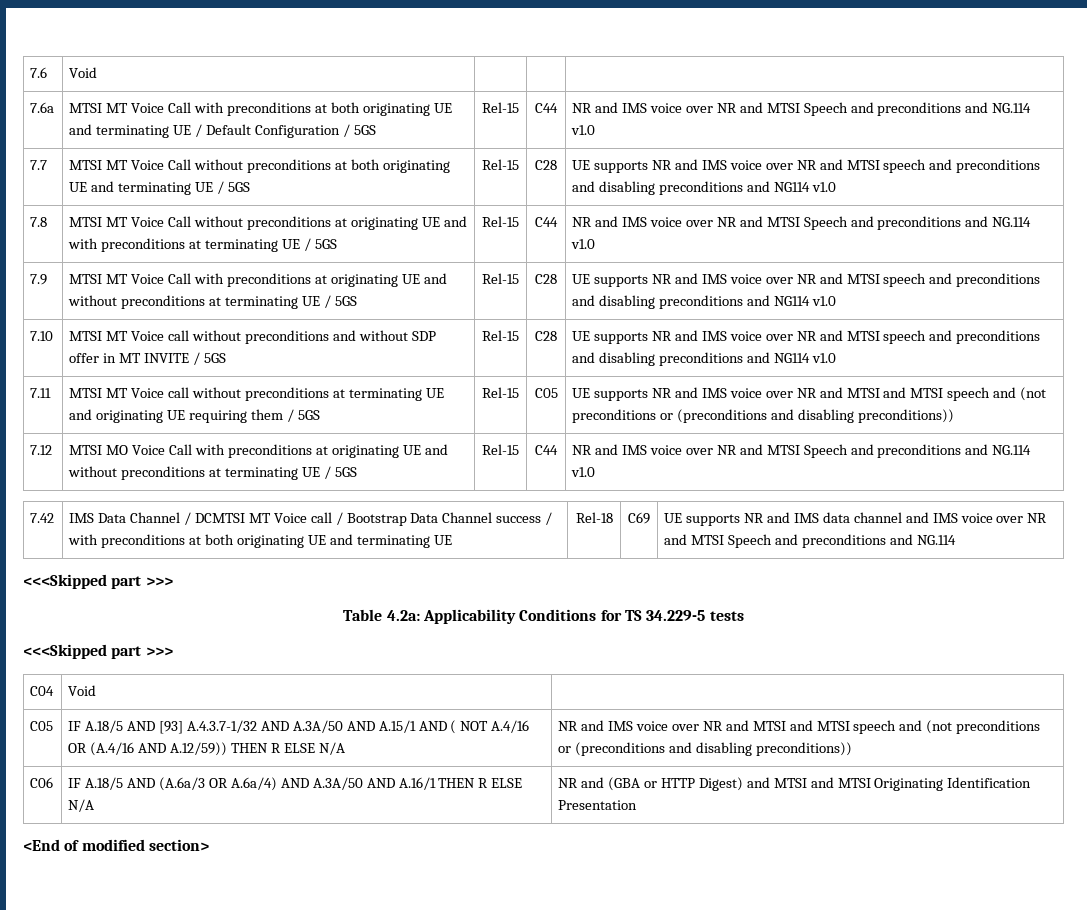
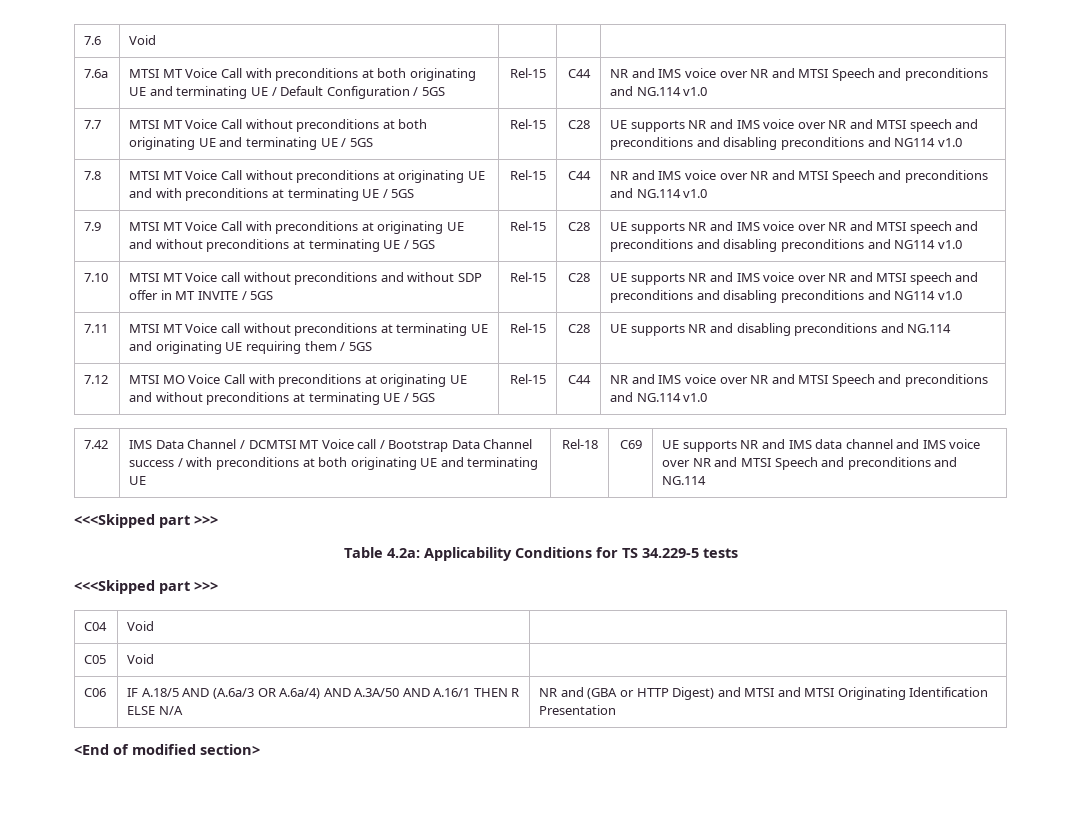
- 7.11 | MTSI MT Voice call without preconditions at terminating UE and originating UE requiring them / 5GS | Rel-15 | C05 | UE supports NR and IMS voice over NR and MTSI and MTSI speech and (not preconditions or (preconditions and disabling preconditions))
+ 7.11 | MTSI MT Voice call without preconditions at terminating UE and originating UE requiring them / 5GS | Rel-15 | C28 | UE supports NR and disabling preconditions and NG.114
- C05 | IF A.18/5 AND [93] A.4.3.7-1/32 AND A.3A/50 AND A.15/1 AND ( NOT A.4/16 OR (A.4/16 AND A.12/59)) THEN R ELSE N/A | NR and IMS voice over NR and MTSI and MTSI speech and (not preconditions or (preconditions and disabling preconditions))
+ C05 | Void

